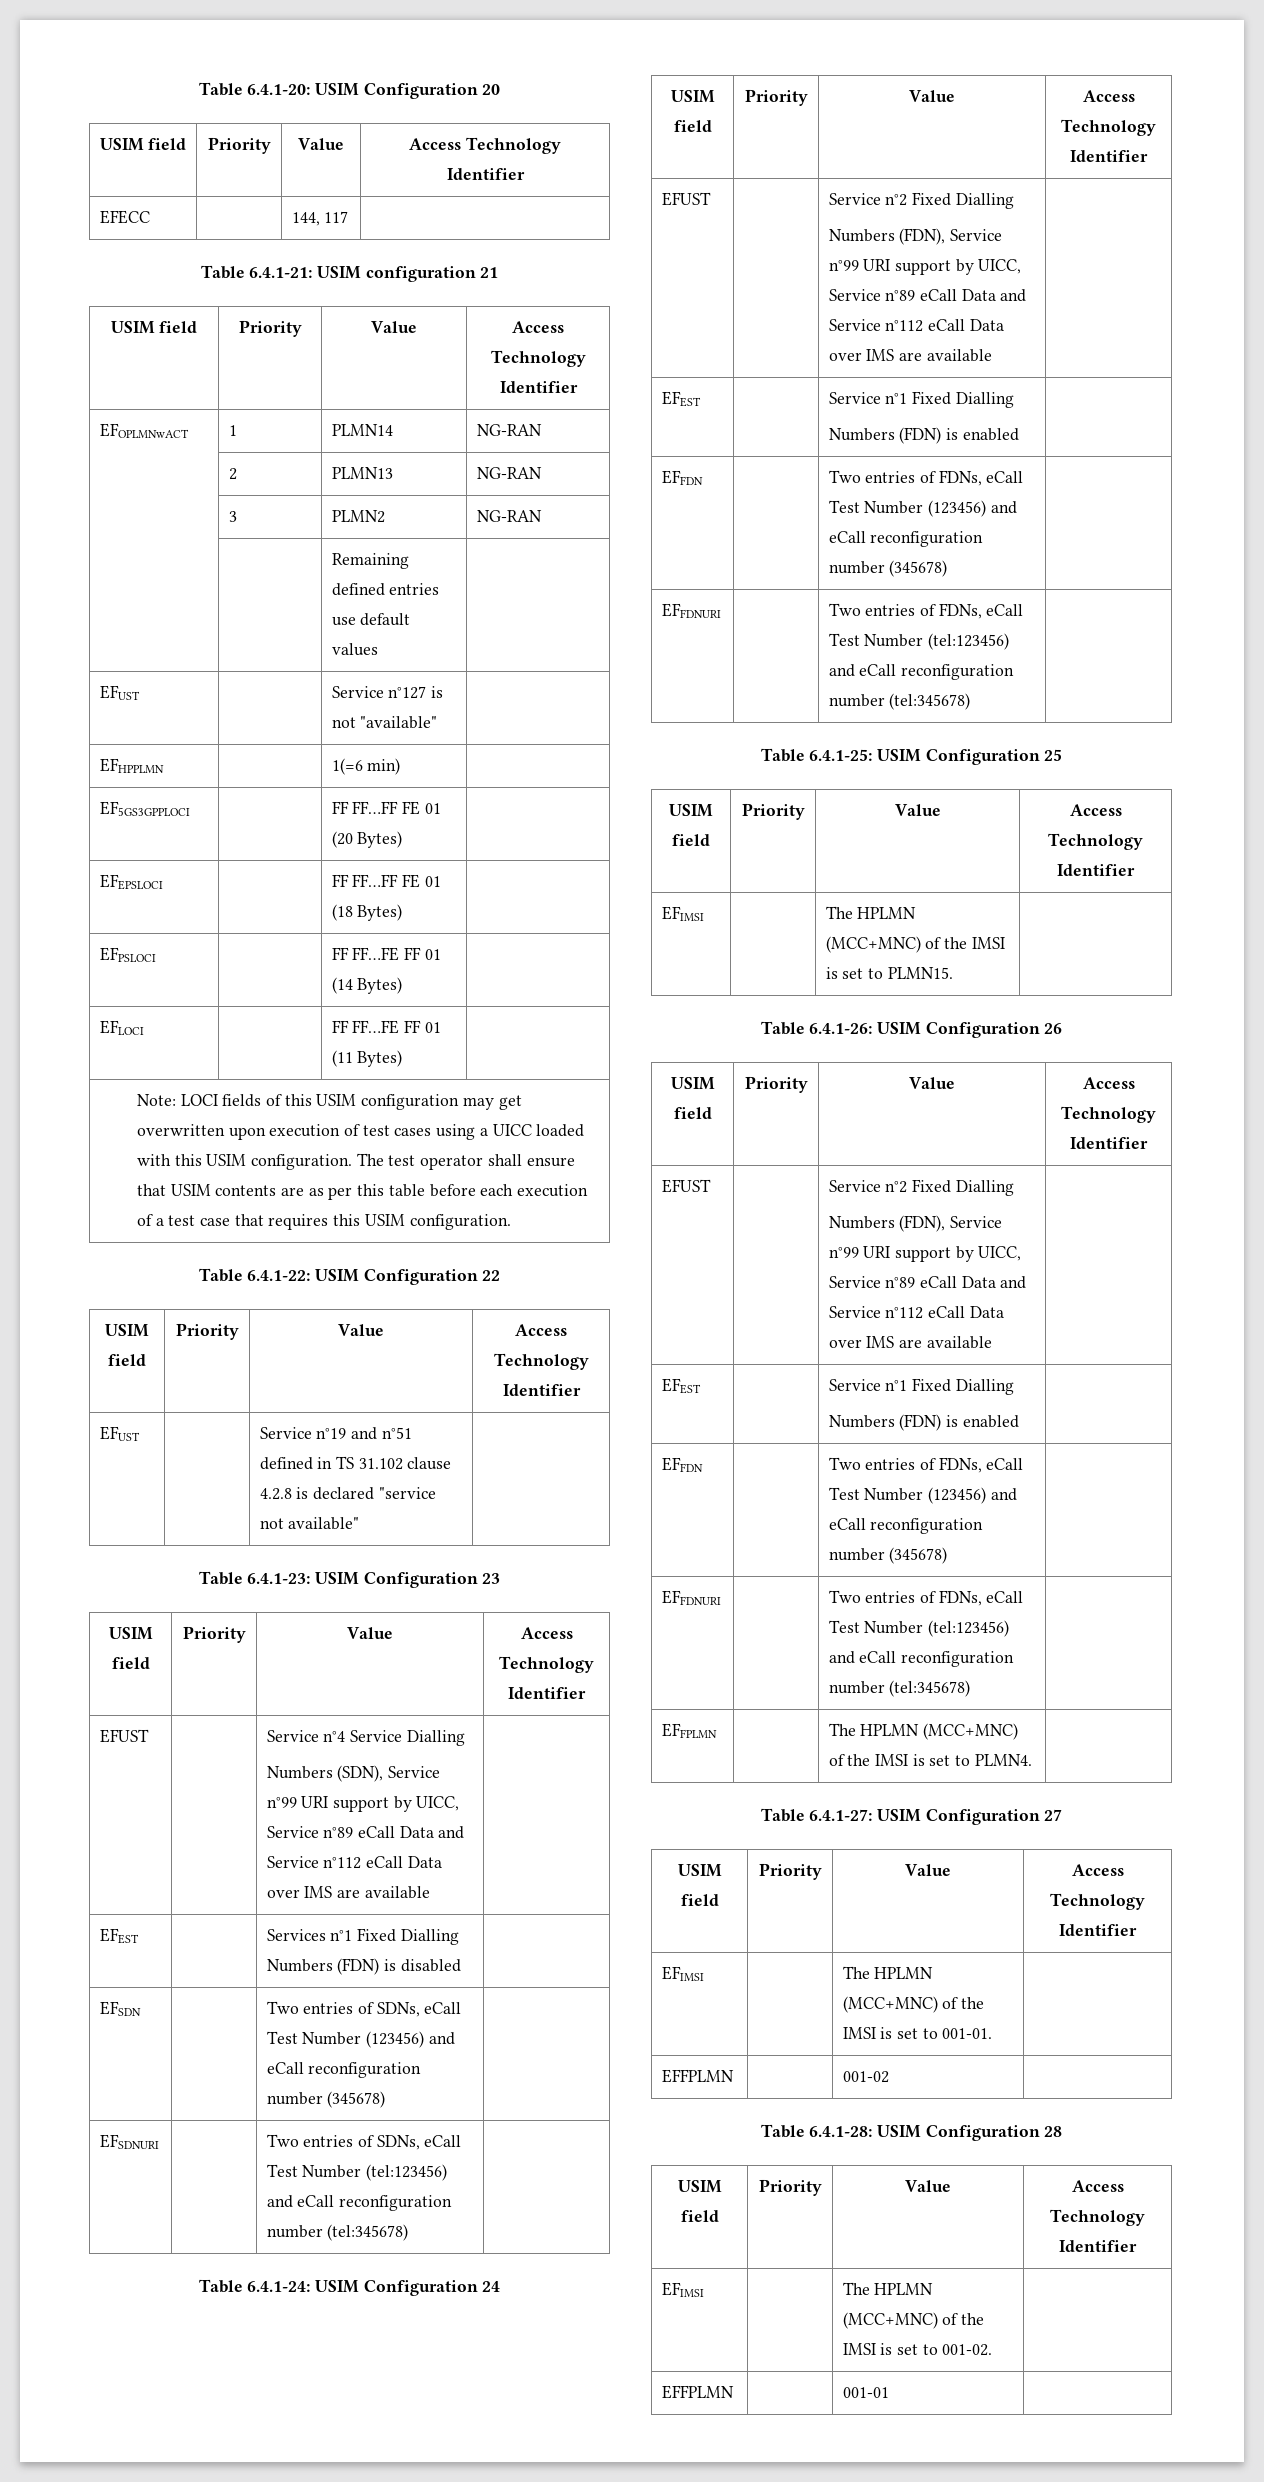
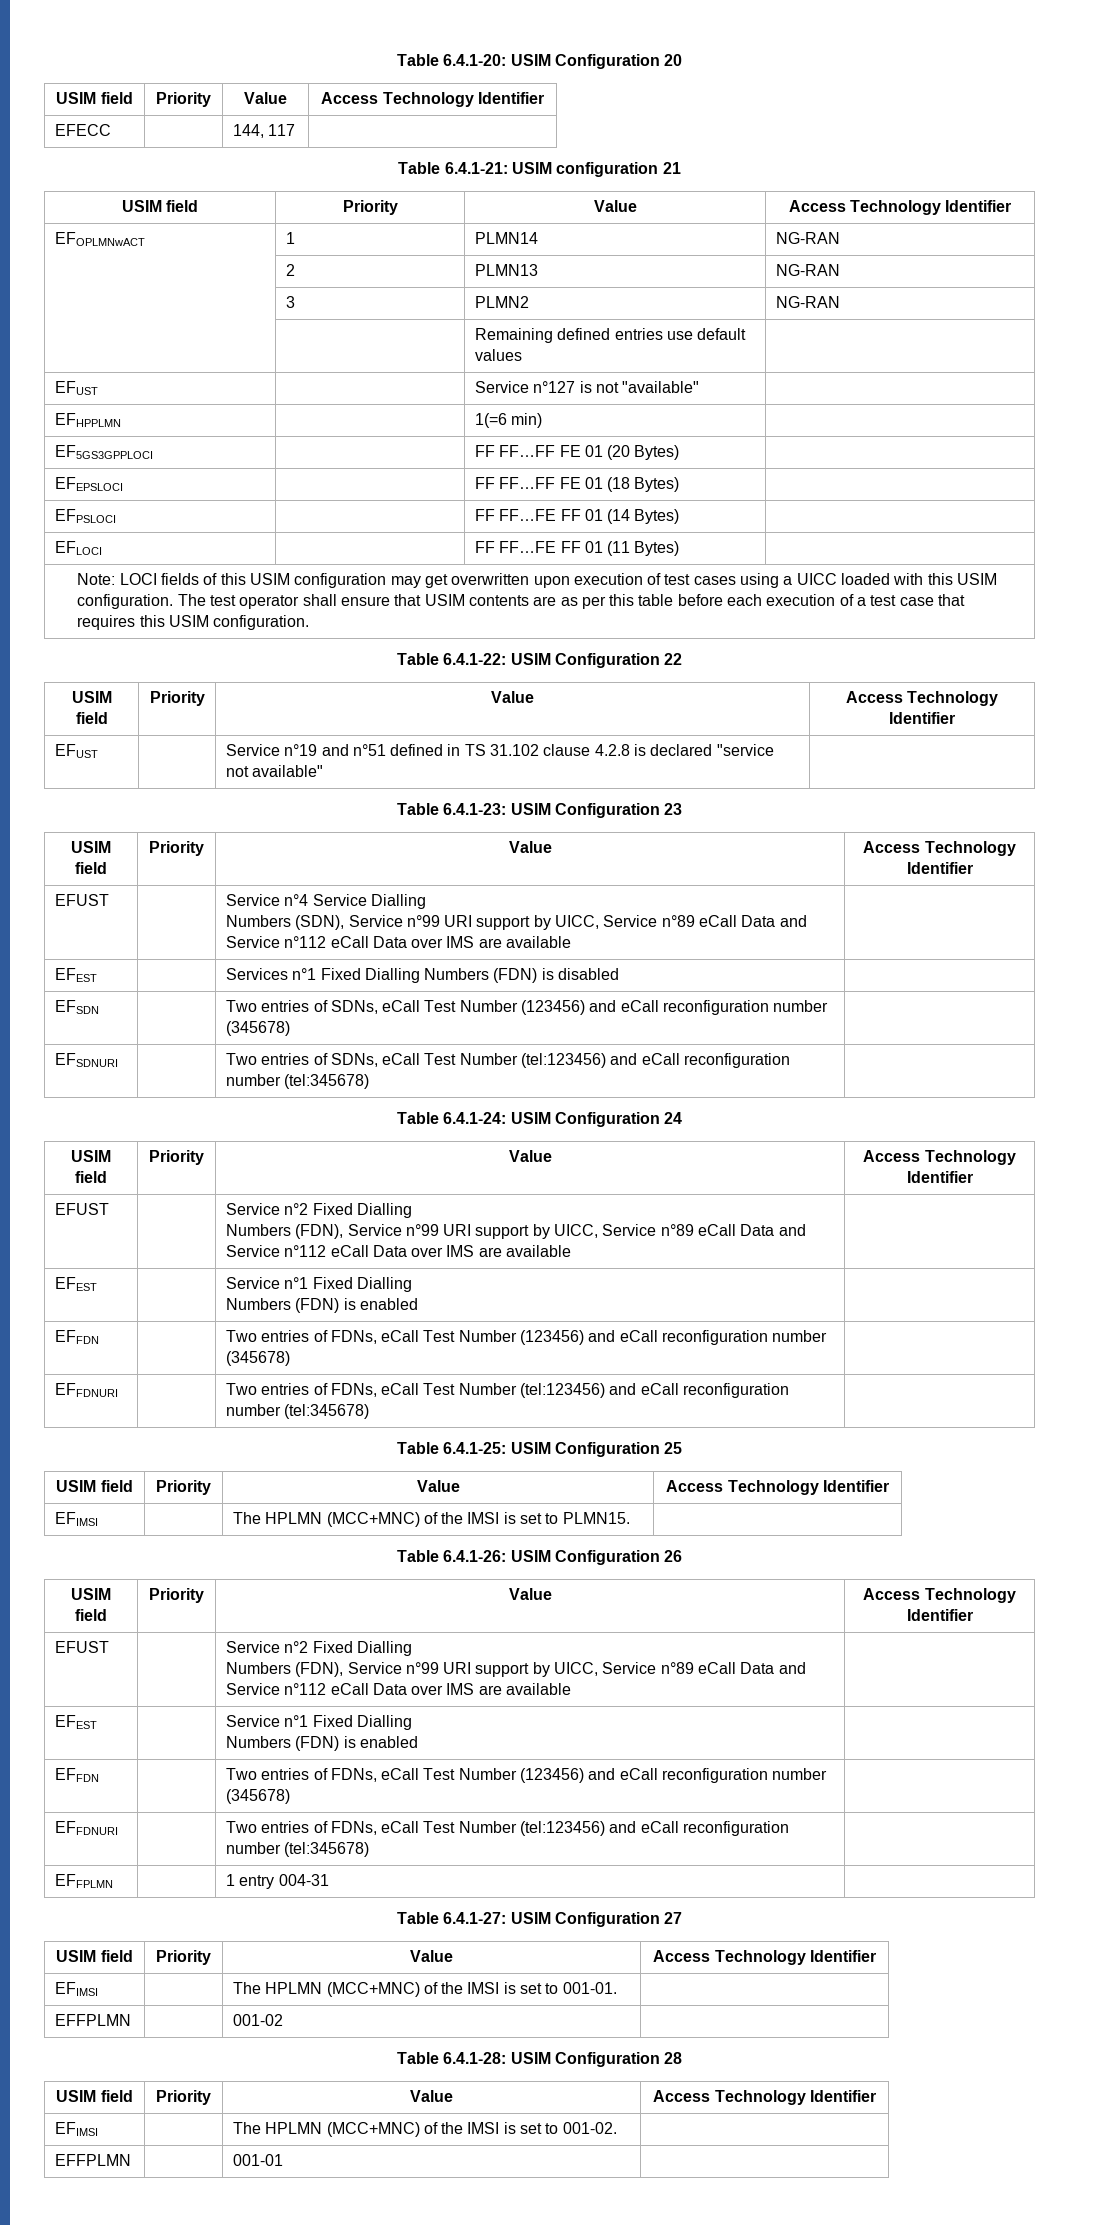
- EFFPLMN | | The HPLMN (MCC+MNC) of the IMSI is set to PLMN4. |
+ EFFPLMN | | 1 entry 004-31 |

